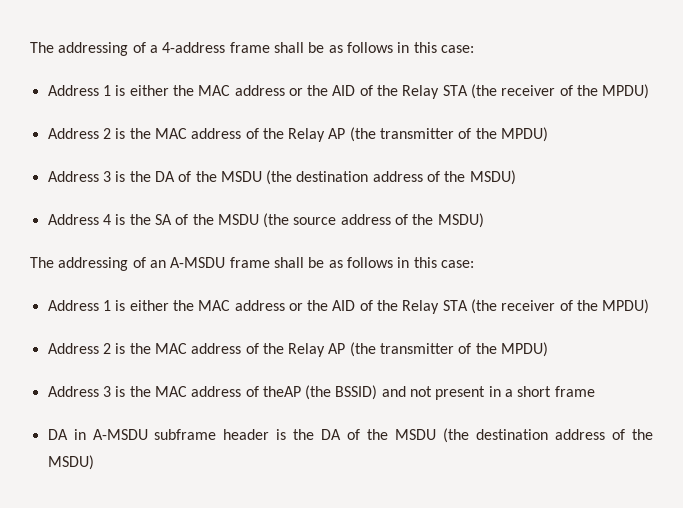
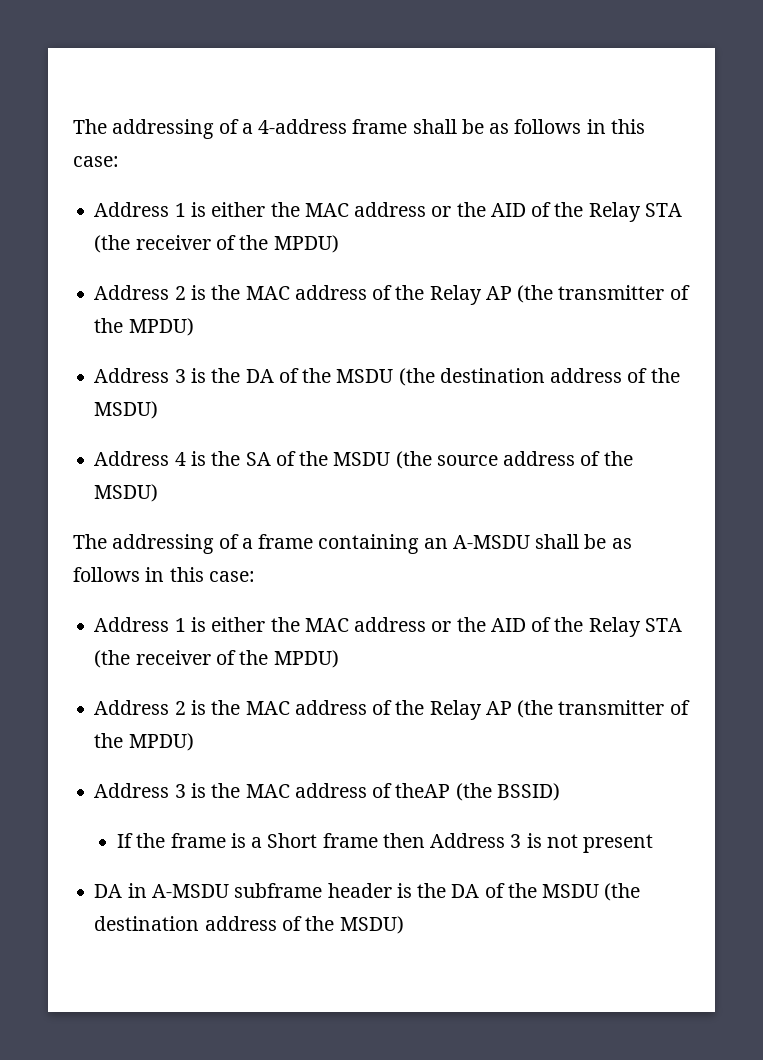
- The addressing of an A-MSDU frame shall be as follows in this case:
+ The addressing of a frame containing an A-MSDU shall be as follows in this case:
- Address 3 is the MAC address of theAP (the BSSID) and not present in a short frame
+ Address 3 is the MAC address of theAP (the BSSID)
+ If the frame is a Short frame then Address 3 is not present

